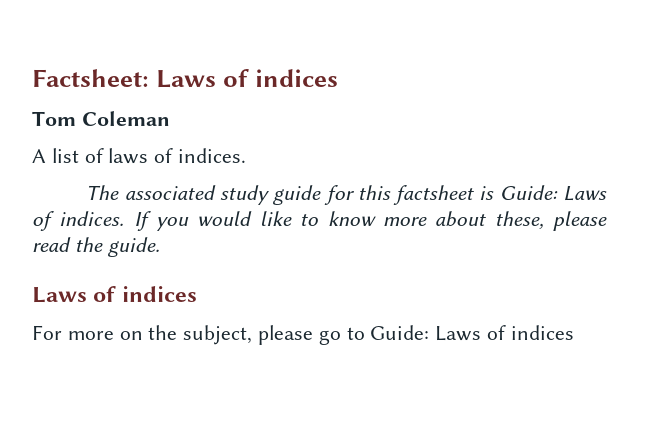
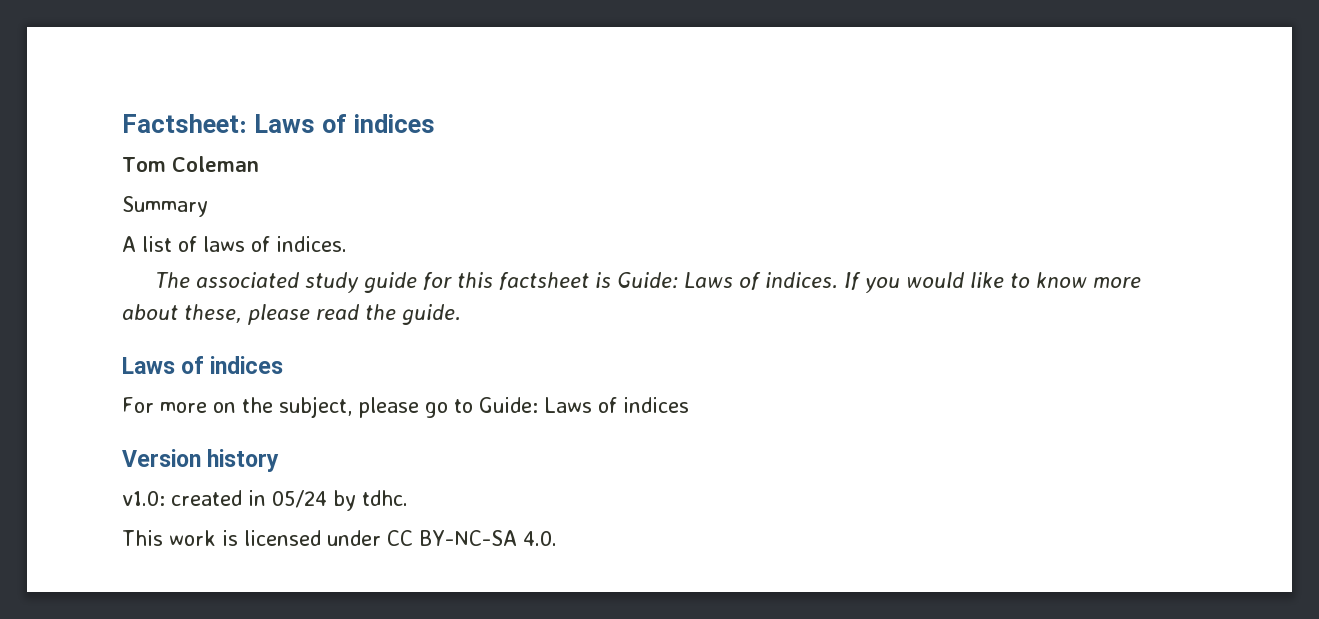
+ Summary
+ Version history
+ v1.0: created in 05/24 by tdhc.
+ This work is licensed under CC BY-NC-SA 4.0.

